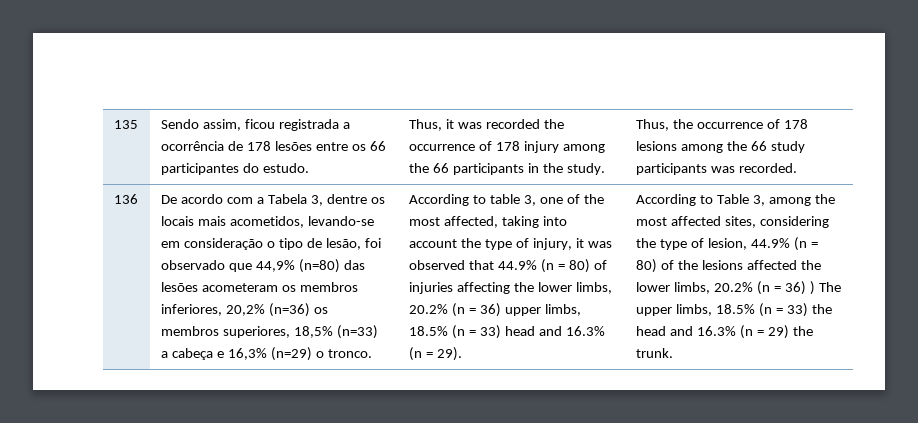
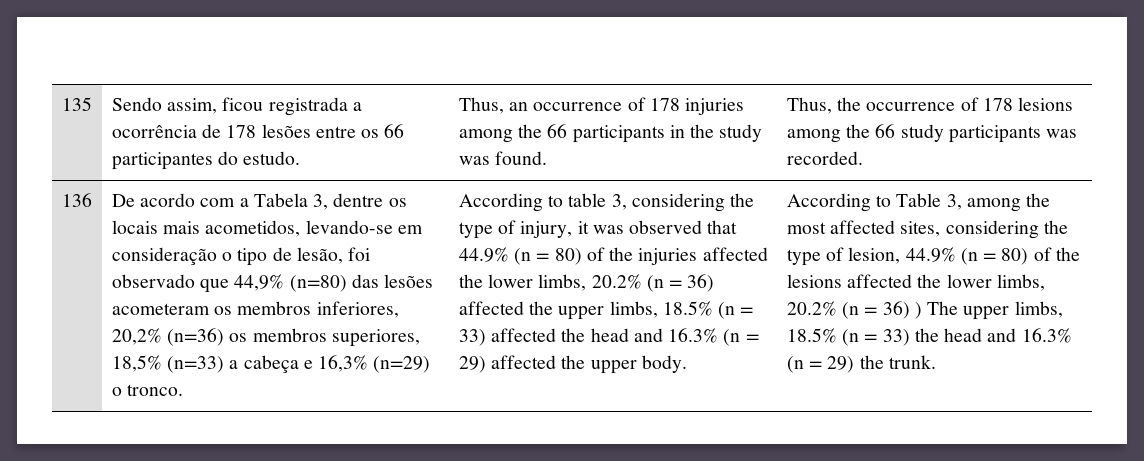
- Thus, it was recorded the occurrence of 178 injury among the 66 participants in the study.
+ Thus, an occurrence of 178 injuries among the 66 participants in the study was found.
- According to table 3, one of the most affected, taking into account the type of injury, it was observed that 44.9% (n = 80) of injuries affecting the lower limbs, 20.2% (n = 36) upper limbs, 18.5% (n = 33) head and 16.3% (n = 29).
+ According to table 3, considering the type of injury, it was observed that 44.9% (n = 80) of the injuries affected the lower limbs, 20.2% (n = 36) affected the upper limbs, 18.5% (n = 33) affected the head and 16.3% (n = 29) affected the upper body.

